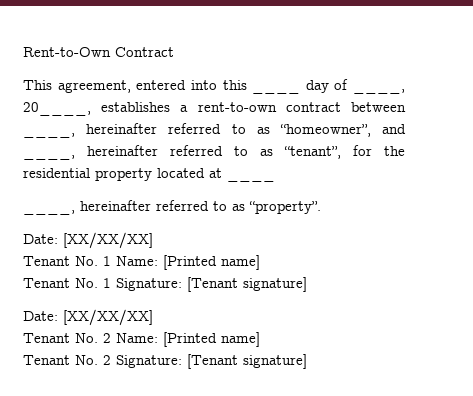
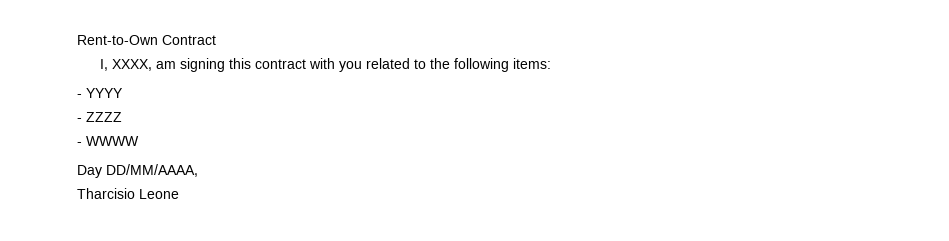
- This agreement, entered into this ____ day of ____, 20____, establishes a rent-to-own contract between ____, hereinafter referred to as “homeowner”, and ____, hereinafter referred to as “tenant”, for the residential property located at ____
- ____, hereinafter referred to as “property”.
- Date: [XX/XX/XX]
- Tenant No. 1 Name: [Printed name]
- Tenant No. 1 Signature: [Tenant signature]
- Date: [XX/XX/XX]
- Tenant No. 2 Name: [Printed name]
- Tenant No. 2 Signature: [Tenant signature]
+ I, XXXX, am signing this contract with you related to the following items:
+ - YYYY
+ - ZZZZ
+ - WWWW
+ Day DD/MM/AAAA,
+ Tharcisio Leone

